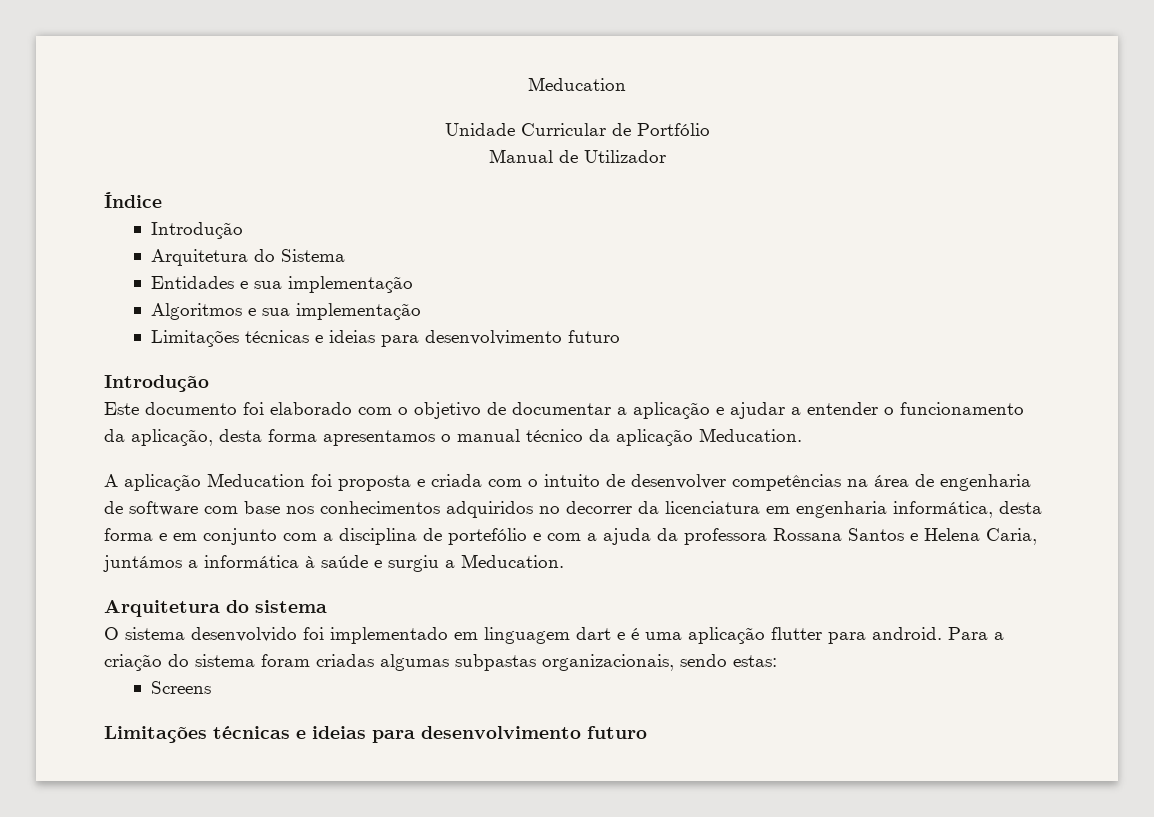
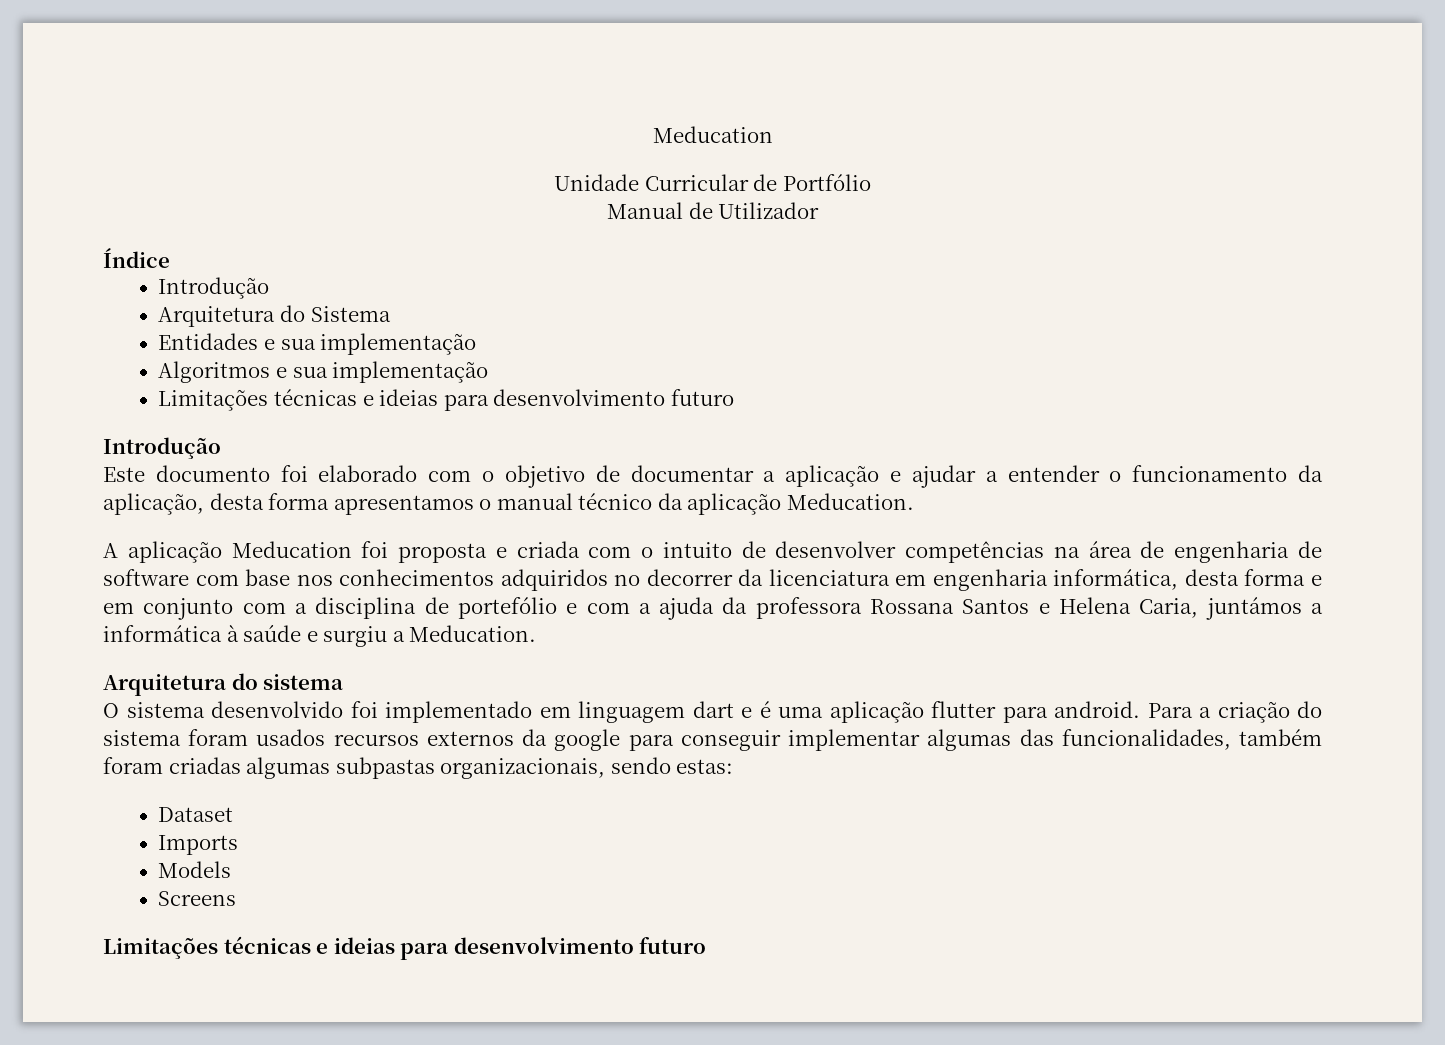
- Para a criação do sistema foram criadas algumas subpastas organizacionais, sendo estas:
+ Para a criação do sistema foram usados recursos externos da google para conseguir implementar algumas das funcionalidades, também foram criadas algumas subpastas organizacionais, sendo estas:
+ Dataset
+ Imports
+ Models

